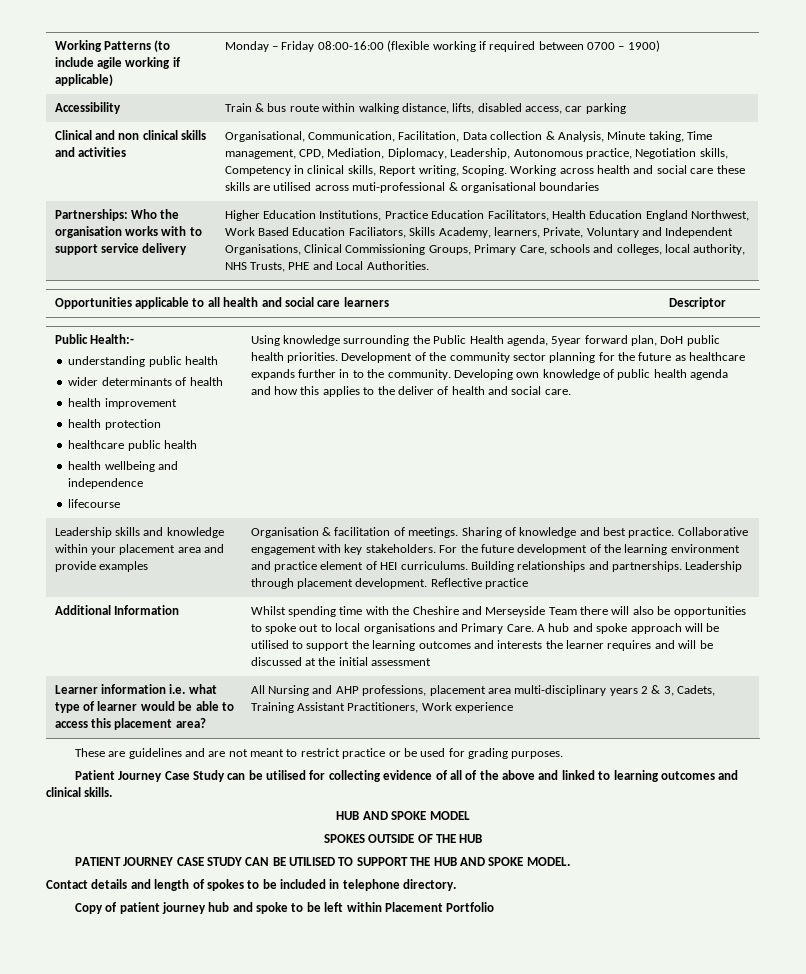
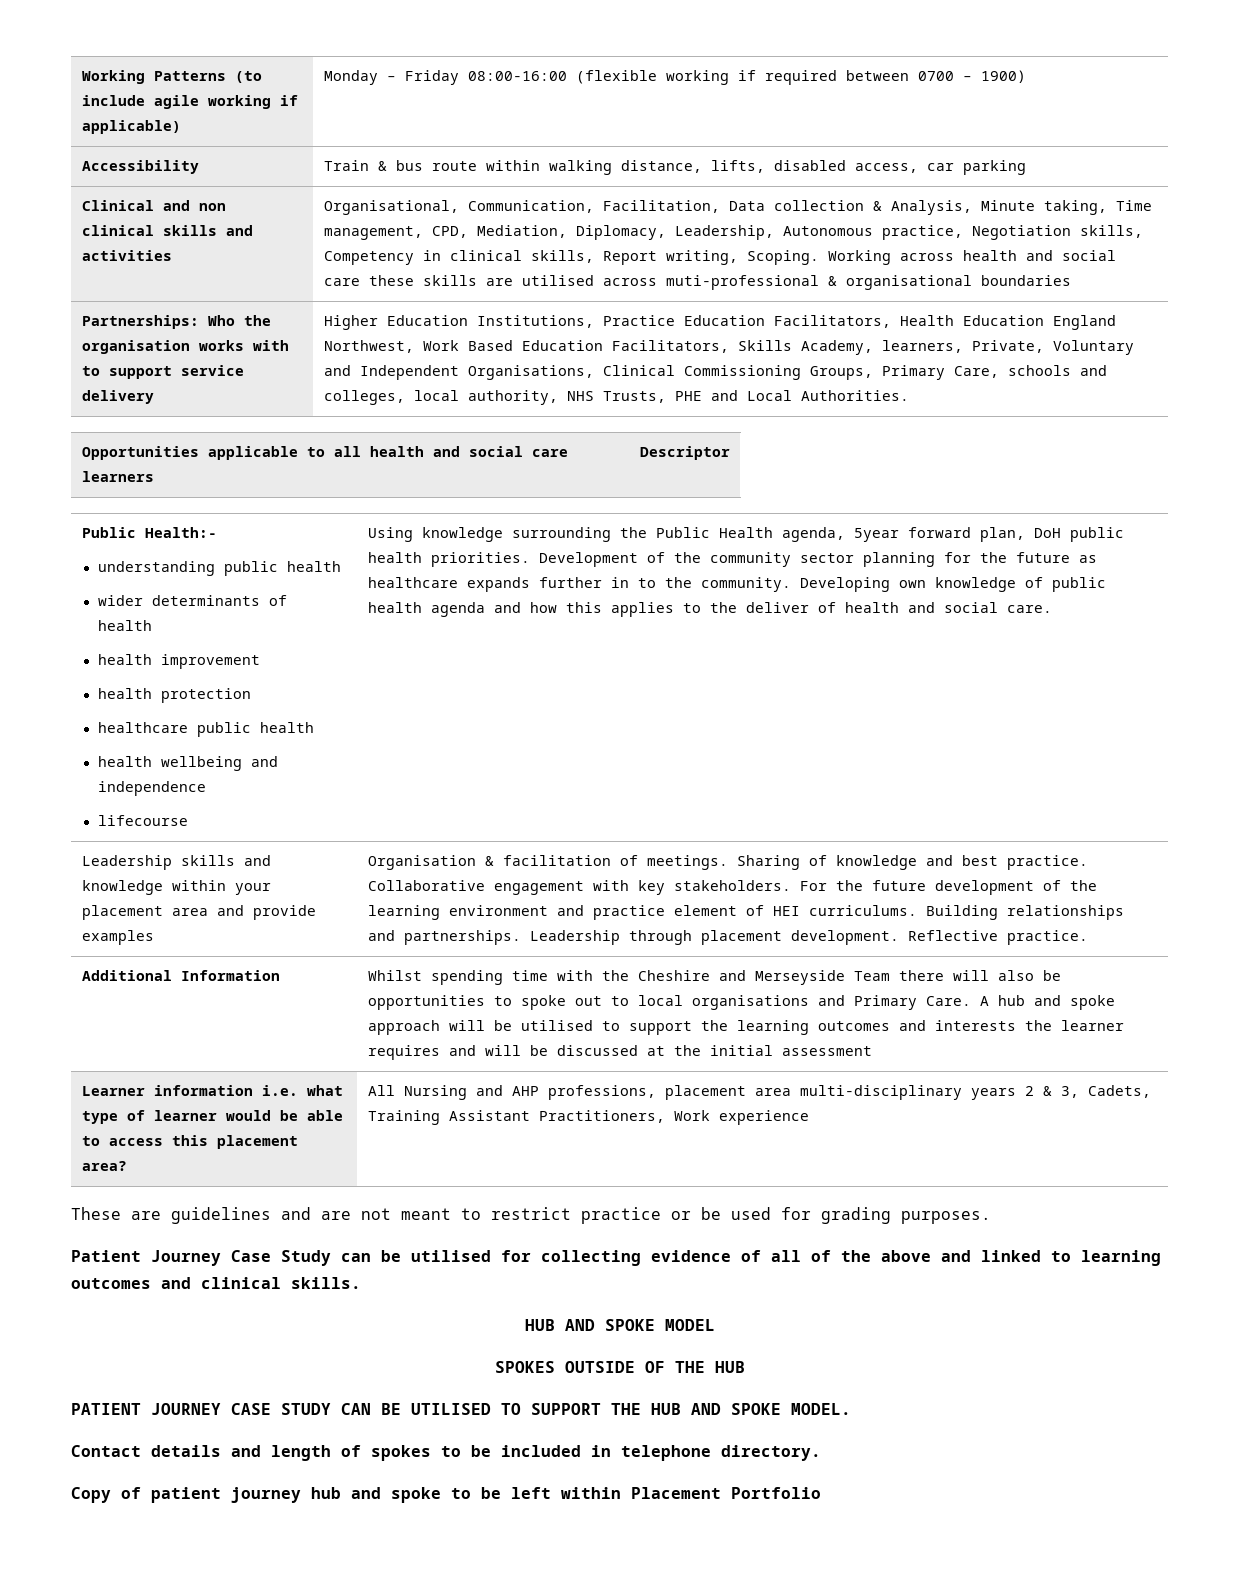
- Higher Education Institutions, Practice Education Facilitators, Health Education England Northwest, Work Based Education Faciliators, Skills Academy, learners, Private, Voluntary and Independent Organisations, Clinical Commissioning Groups, Primary Care, schools and colleges, local authority, NHS Trusts, PHE and Local Authorities.
+ Higher Education Institutions, Practice Education Facilitators, Health Education England Northwest, Work Based Education Facilitators, Skills Academy, learners, Private, Voluntary and Independent Organisations, Clinical Commissioning Groups, Primary Care, schools and colleges, local authority, NHS Trusts, PHE and Local Authorities.
- Reflective practice
+ Reflective practice.

